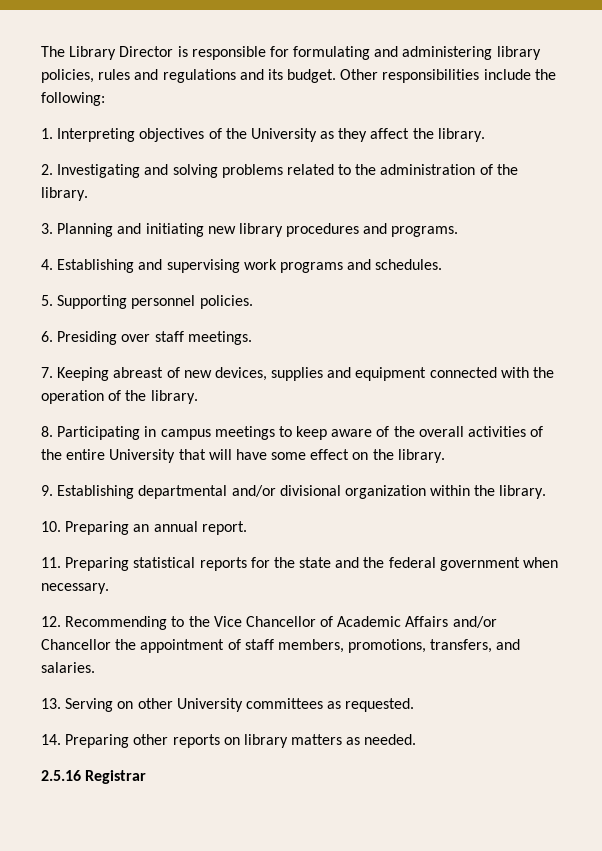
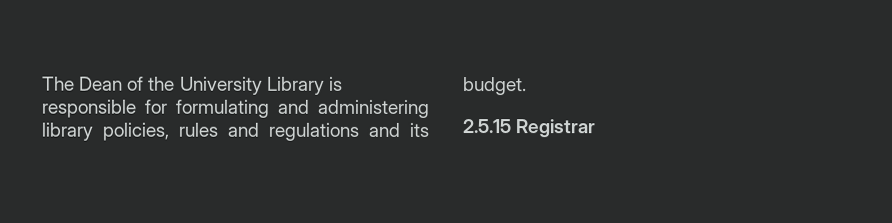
- The Library Director is responsible for formulating and administering library policies, rules and regulations and its budget. Other responsibilities include the following:
- 1. Interpreting objectives of the University as they affect the library.
- 2. Investigating and solving problems related to the administration of the library.
- 3. Planning and initiating new library procedures and programs.
- 4. Establishing and supervising work programs and schedules.
- 5. Supporting personnel policies.
- 6. Presiding over staff meetings.
- 7. Keeping abreast of new devices, supplies and equipment connected with the operation of the library.
- 8. Participating in campus meetings to keep aware of the overall activities of the entire University that will have some effect on the library.
- 9. Establishing departmental and/or divisional organization within the library.
- 10. Preparing an annual report.
- 11. Preparing statistical reports for the state and the federal government when necessary.
- 12. Recommending to the Vice Chancellor of Academic Affairs and/or Chancellor the appointment of staff members, promotions, transfers, and salaries.
- 13. Serving on other University committees as requested.
- 14. Preparing other reports on library matters as needed.
- 2.5.16 Registrar
+ The Dean of the University Library is responsible for formulating and administering library policies, rules and regulations and its budget.
+ 2.5.15 Registrar

